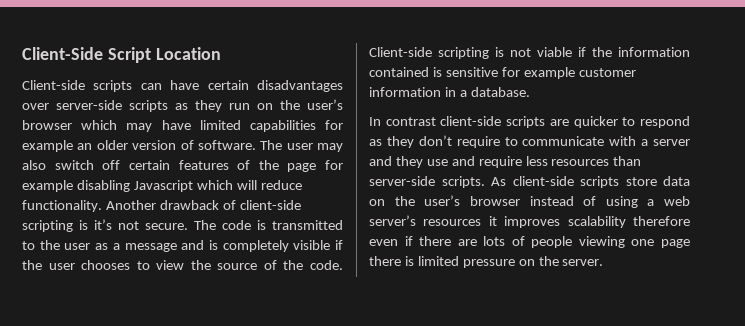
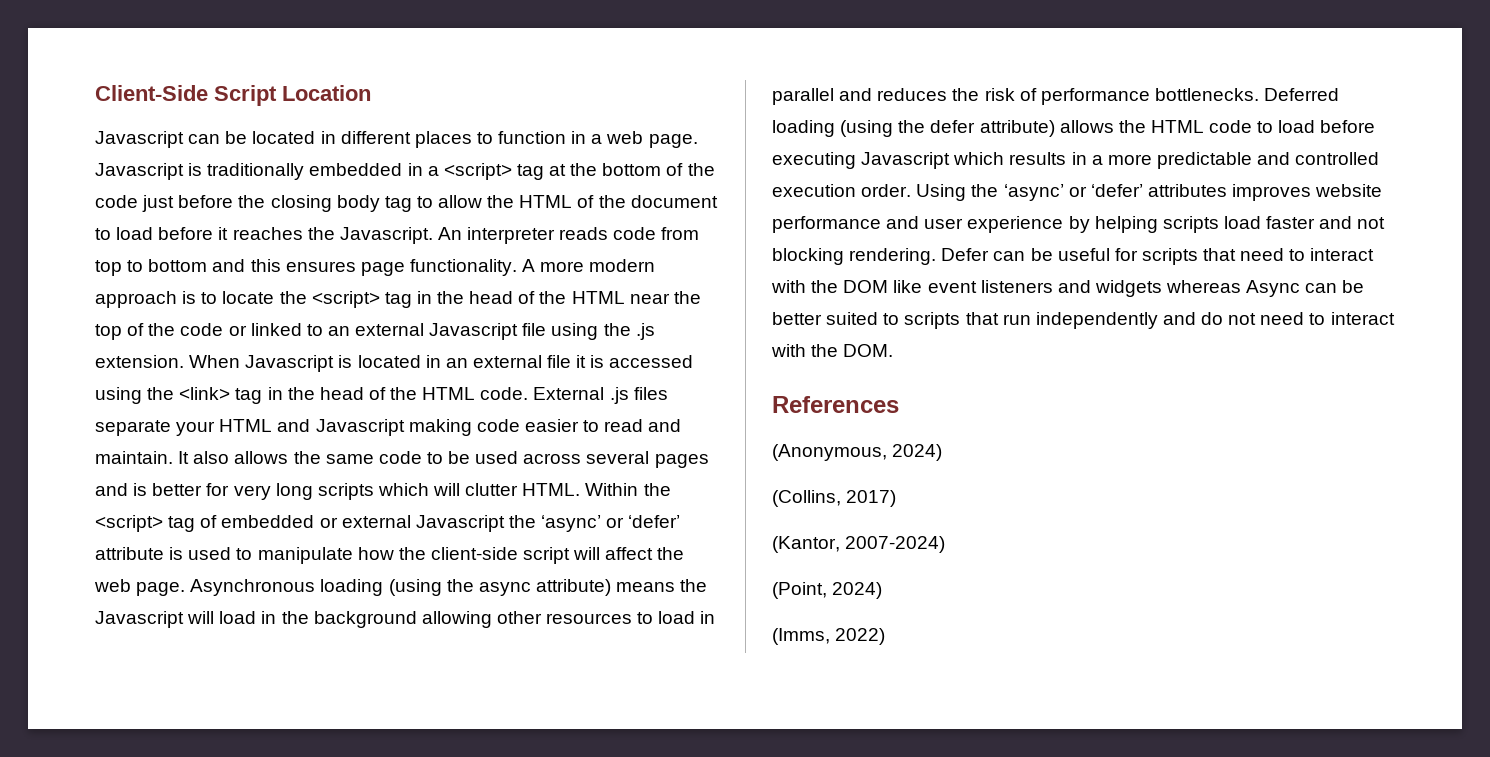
- Client-side scripts can have certain disadvantages over server-side scripts as they run on the user’s browser which may have limited capabilities for example an older version of software. The user may also switch off certain features of the page for example disabling Javascript which will reduce functionality. Another drawback of client-side scripting is it’s not secure. The code is transmitted to the user as a message and is completely visible if the user chooses to view the source of the code. Client-side scripting is not viable if the information contained is sensitive for example customer information in a database.
- In contrast client-side scripts are quicker to respond as they don’t require to communicate with a server and they use and require less resources than server-side scripts. As client-side scripts store data on the user’s browser instead of using a web server’s resources it improves scalability therefore even if there are lots of people viewing one page there is limited pressure on the server.
+ Javascript can be located in different places to function in a web page. Javascript is traditionally embedded in a <script> tag at the bottom of the code just before the closing body tag to allow the HTML of the document to load before it reaches the Javascript. An interpreter reads code from top to bottom and this ensures page functionality. A more modern approach is to locate the <script> tag in the head of the HTML near the top of the code or linked to an external Javascript file using the .js extension. When Javascript is located in an external file it is accessed using the <link> tag in the head of the HTML code. External .js files separate your HTML and Javascript making code easier to read and maintain. It also allows the same code to be used across several pages and is better for very long scripts which will clutter HTML. Within the <script> tag of embedded or external Javascript the ‘async’ or ‘defer’ attribute is used to manipulate how the client-side script will affect the web page. Asynchronous loading (using the async attribute) means the Javascript will load in the background allowing other resources to load in parallel and reduces the risk of performance bottlenecks. Deferred loading (using the defer attribute) allows the HTML code to load before executing Javascript which results in a more predictable and controlled execution order. Using the ‘async’ or ‘defer’ attributes improves website performance and user experience by helping scripts load faster and not blocking rendering. Defer can be useful for scripts that need to interact with the DOM like event listeners and widgets whereas Async can be better suited to scripts that run independently and do not need to interact with the DOM.
+ References
+ (Anonymous, 2024)
+ (Collins, 2017)
+ (Kantor, 2007-2024)
+ (Point, 2024)
+ (Imms, 2022)

